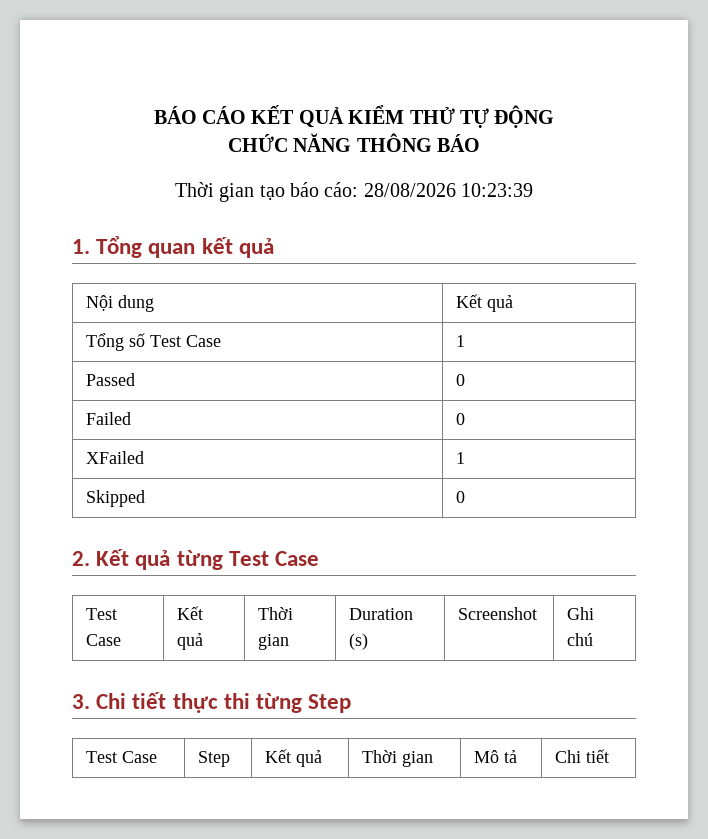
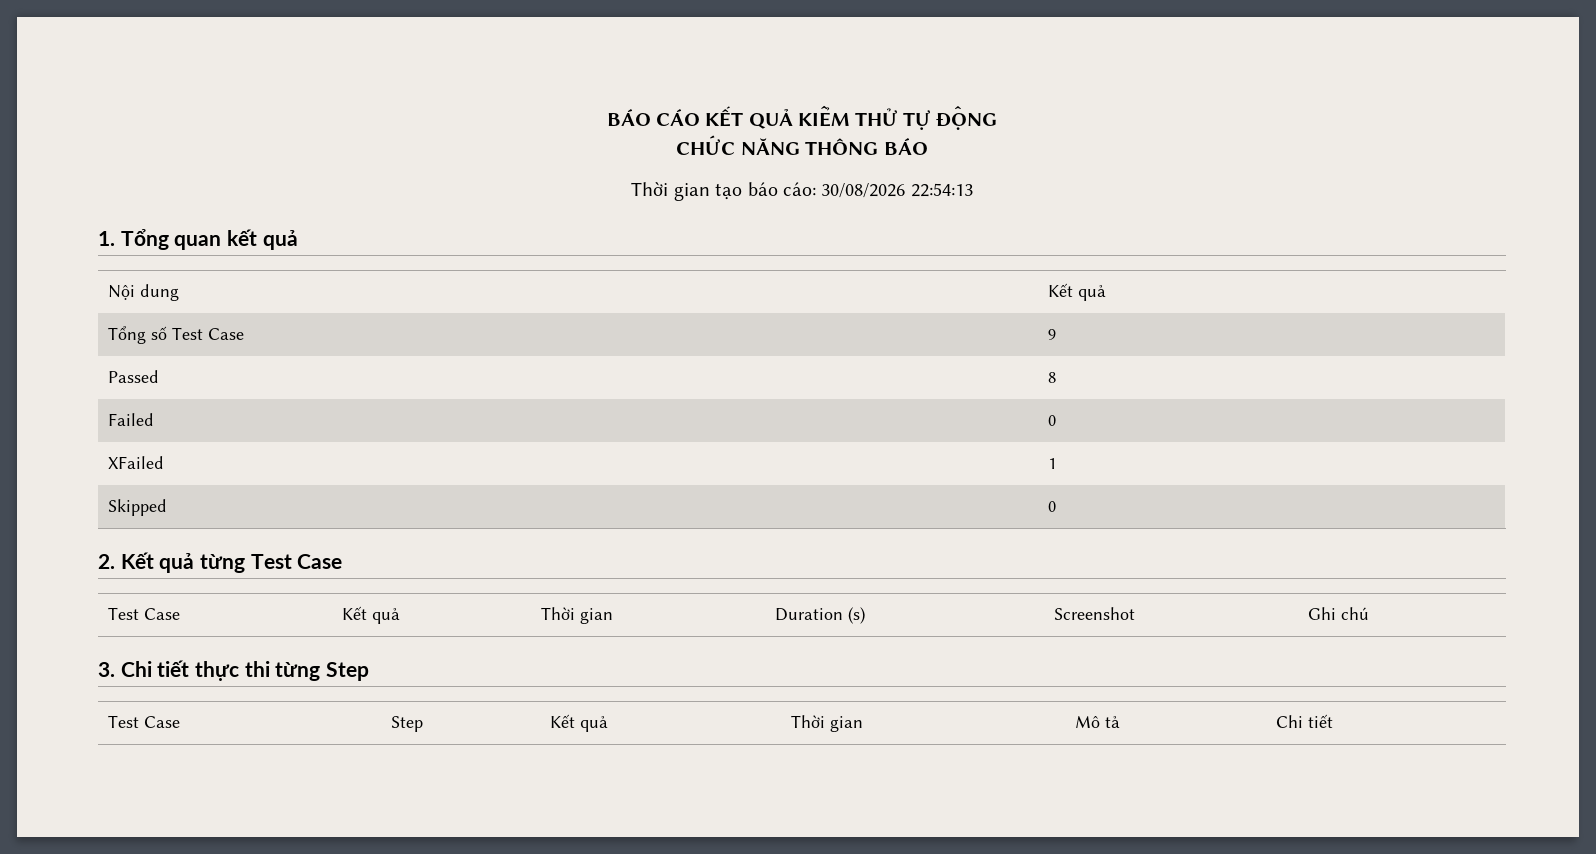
- Thời gian tạo báo cáo: 28/08/2026 10:23:39
+ Thời gian tạo báo cáo: 30/08/2026 22:54:13
- Tổng số Test Case | 1
+ Tổng số Test Case | 9
- Passed | 0
+ Passed | 8

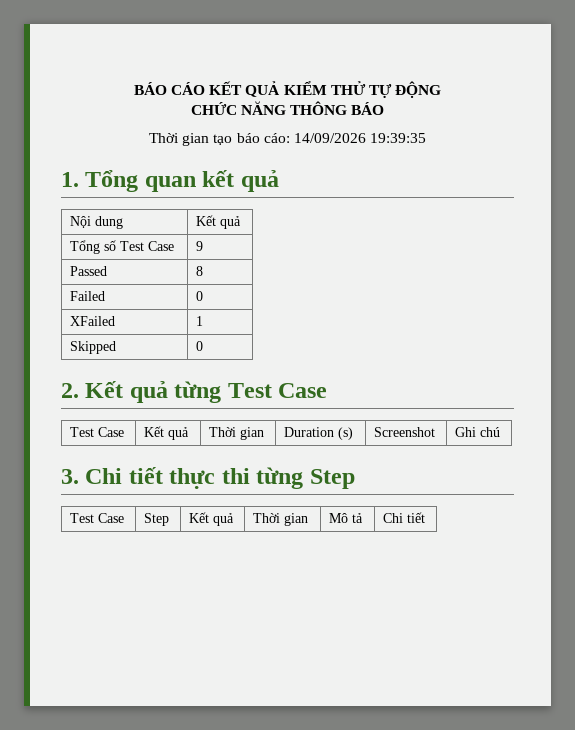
- Thời gian tạo báo cáo: 30/08/2026 22:54:13
+ Thời gian tạo báo cáo: 14/09/2026 19:39:35

